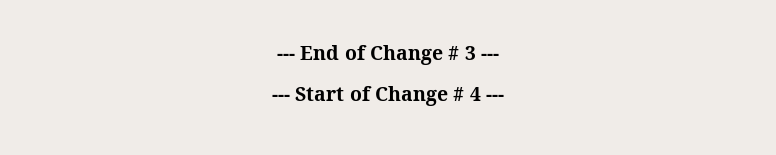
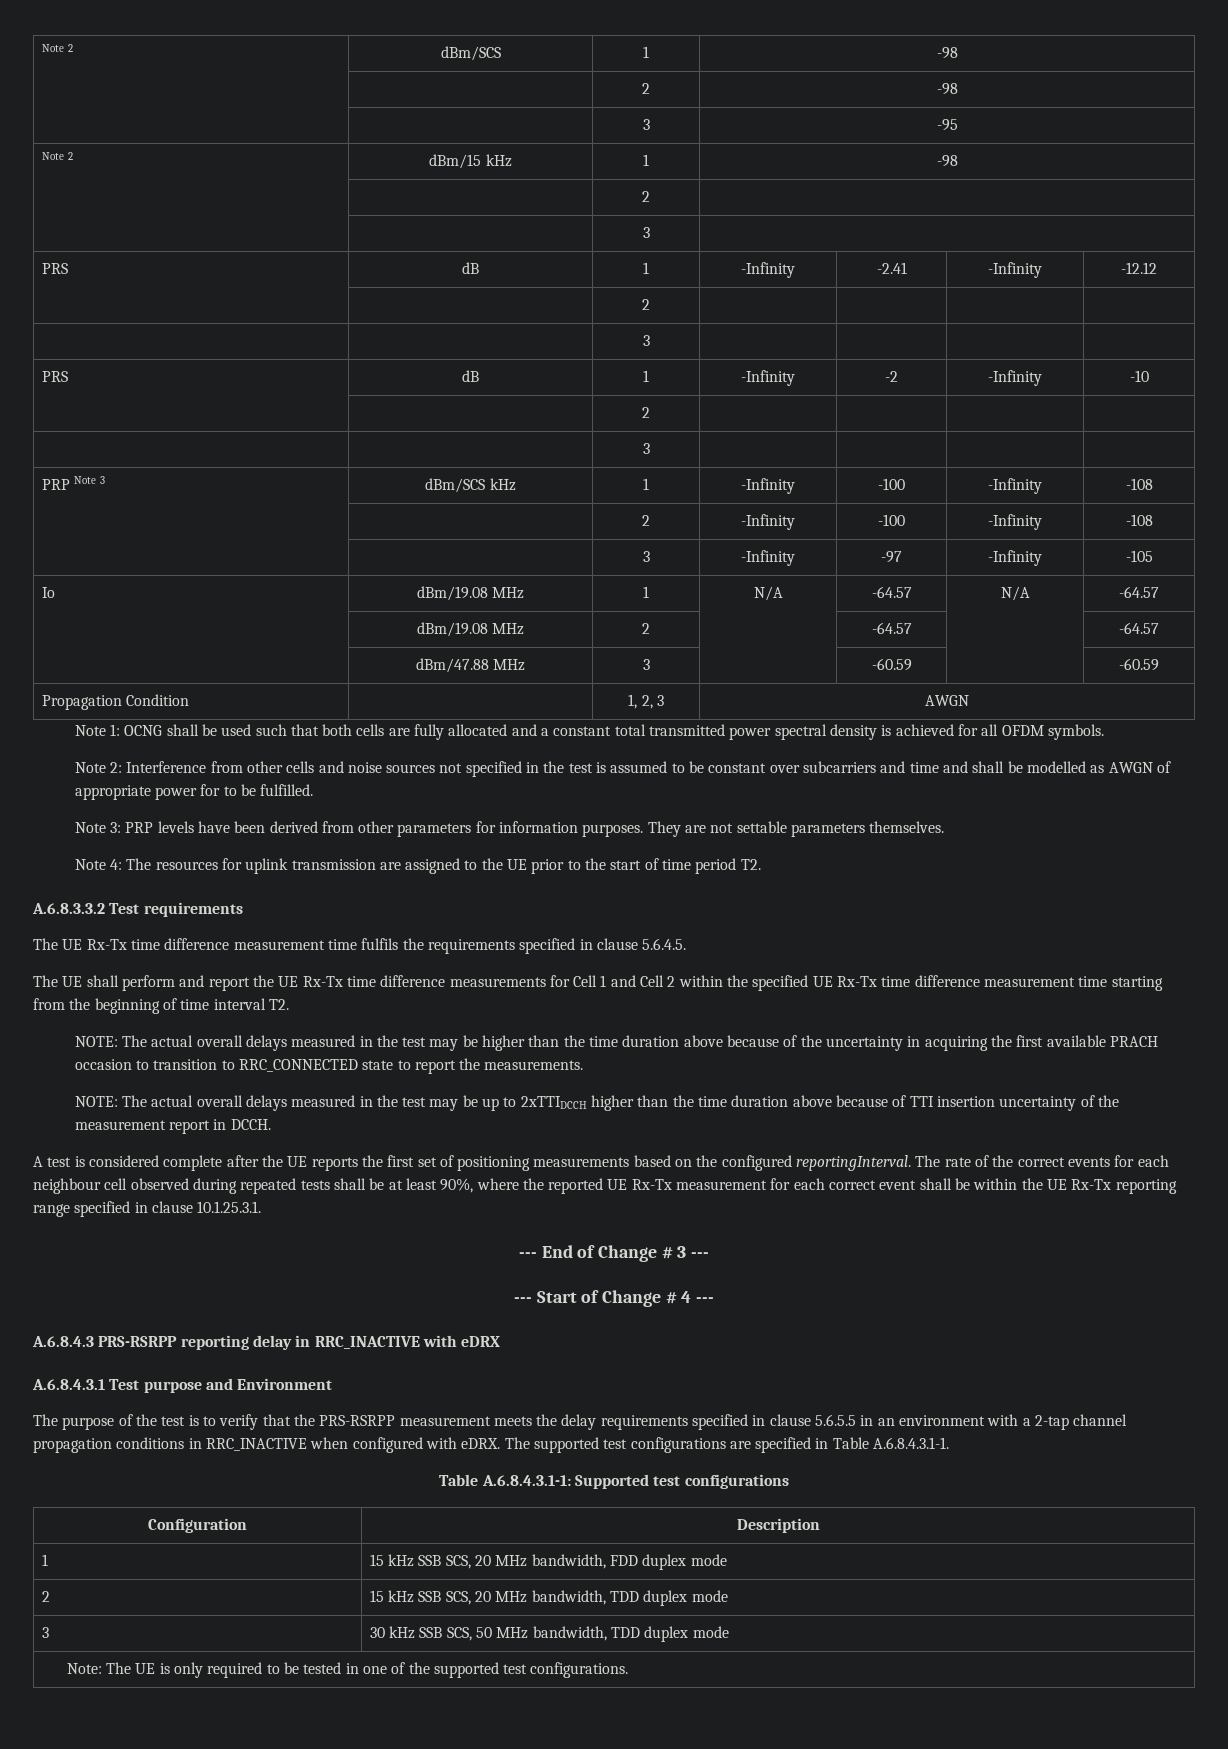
+ Note 2 | dBm/SCS | 1 | -98
+ | | 2 | -98
+ | | 3 | -95
+ Note 2 | dBm/15 kHz | 1 | -98
+ | | 2 |
+ | | 3 |
+ PRS | dB | 1 | -Infinity | -2.41 | -Infinity | -12.12
+ | | 2 | | | |
+ | | 3 | | | |
+ PRS | dB | 1 | -Infinity | -2 | -Infinity | -10
+ | | 2 | | | |
+ | | 3 | | | |
+ PRP Note 3 | dBm/SCS kHz | 1 | -Infinity | -100 | -Infinity | -108
+ | | 2 | -Infinity | -100 | -Infinity | -108
+ | | 3 | -Infinity | -97 | -Infinity | -105
+ Io | dBm/19.08 MHz | 1 | N/A | -64.57 | N/A | -64.57
+ | dBm/19.08 MHz | 2 | | -64.57 | | -64.57
+ | dBm/47.88 MHz | 3 | | -60.59 | | -60.59
+ Propagation Condition | | 1, 2, 3 | AWGN
+ Note 1: OCNG shall be used such that both cells are fully allocated and a constant total transmitted power spectral density is achieved for all OFDM symbols.
+ Note 2: Interference from other cells and noise sources not specified in the test is assumed to be constant over subcarriers and time and shall be modelled as AWGN of appropriate power for to be fulfilled.
+ Note 3: PRP levels have been derived from other parameters for information purposes. They are not settable parameters themselves.
+ Note 4: The resources for uplink transmission are assigned to the UE prior to the start of time period T2.
+ A.6.8.3.3.2 Test requirements
+ The UE Rx-Tx time difference measurement time fulfils the requirements specified in clause 5.6.4.5.
+ The UE shall perform and report the UE Rx-Tx time difference measurements for Cell 1 and Cell 2 within the specified UE Rx-Tx time difference measurement time starting from the beginning of time interval T2.
+ NOTE: The actual overall delays measured in the test may be higher than the time duration above because of the uncertainty in acquiring the first available PRACH occasion to transition to RRC_CONNECTED state to report the measurements.
+ NOTE: The actual overall delays measured in the test may be up to 2xTTIDCCH higher than the time duration above because of TTI insertion uncertainty of the measurement report in DCCH.
+ A test is considered complete after the UE reports the first set of positioning measurements based on the configured reportingInterval. The rate of the correct events for each neighbour cell observed during repeated tests shall be at least 90%, where the reported UE Rx-Tx measurement for each correct event shall be within the UE Rx-Tx reporting range specified in clause 10.1.25.3.1.
+ A.6.8.4.3 PRS-RSRPP reporting delay in RRC_INACTIVE with eDRX
+ A.6.8.4.3.1 Test purpose and Environment
+ The purpose of the test is to verify that the PRS-RSRPP measurement meets the delay requirements specified in clause 5.6.5.5 in an environment with a 2-tap channel propagation conditions in RRC_INACTIVE when configured with eDRX. The supported test configurations are specified in Table A.6.8.4.3.1-1.
+ Table A.6.8.4.3.1-1: Supported test configurations
+ Configuration | Description
+ 1 | 15 kHz SSB SCS, 20 MHz bandwidth, FDD duplex mode
+ 2 | 15 kHz SSB SCS, 20 MHz bandwidth, TDD duplex mode
+ 3 | 30 kHz SSB SCS, 50 MHz bandwidth, TDD duplex mode
+ Note: The UE is only required to be tested in one of the supported test configurations.

